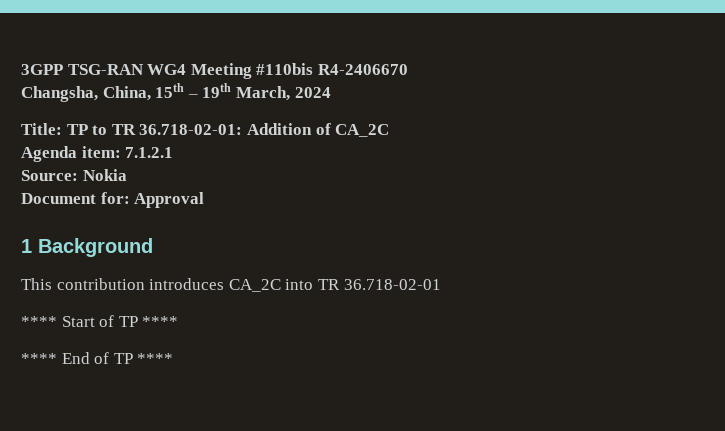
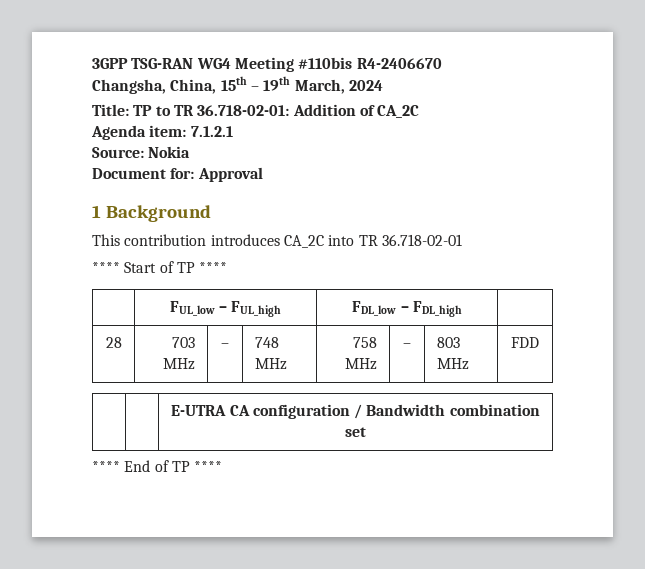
+ | FUL_low – FUL_high | FDL_low – FDL_high |
+ 28 | 703 MHz | – | 748 MHz | 758 MHz | – | 803 MHz | FDD
+ | | E-UTRA CA configuration / Bandwidth combination set

